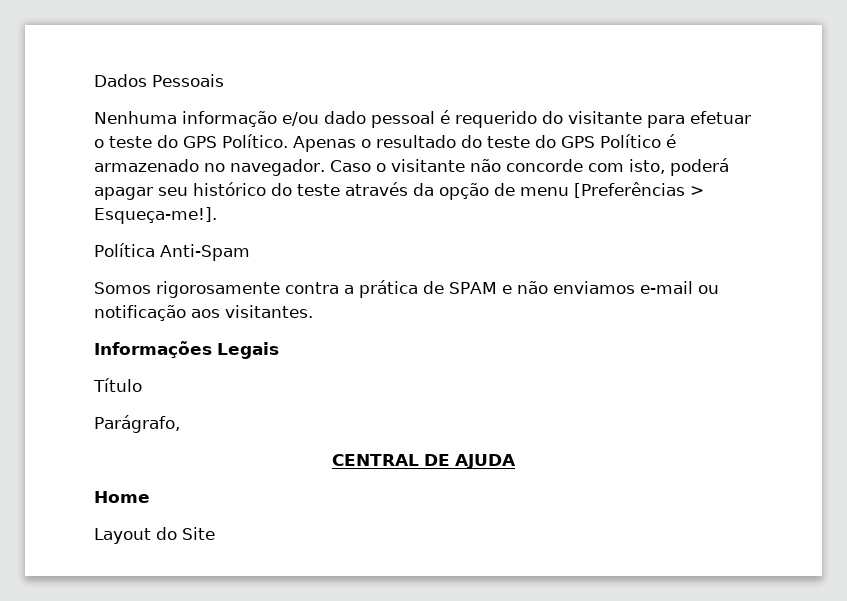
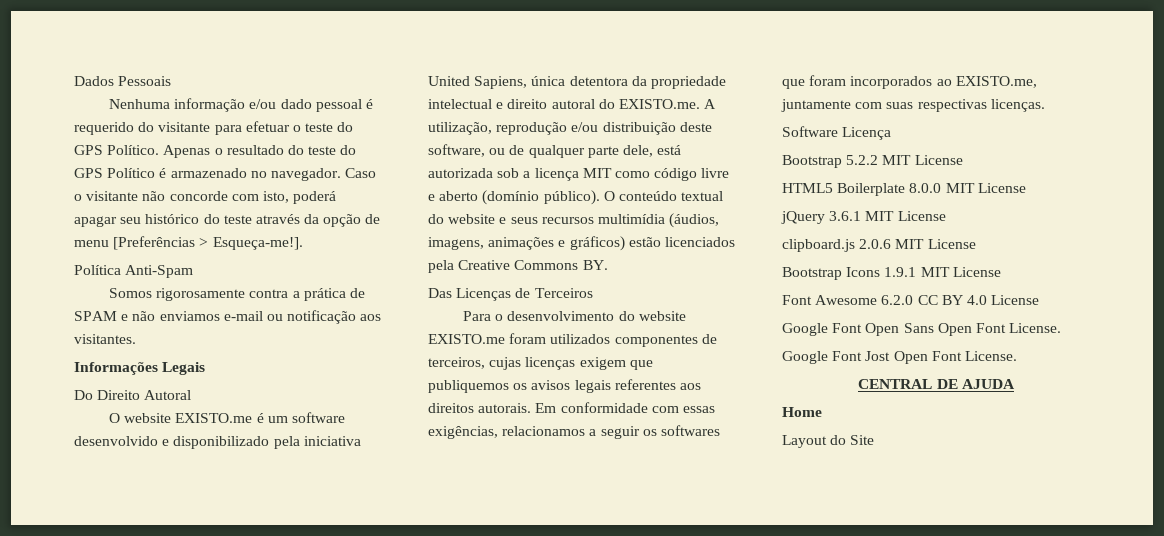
- Título
- Parágrafo,
+ Do Direito Autoral
+ O website EXISTO.me é um software desenvolvido e disponibilizado pela iniciativa United Sapiens, única detentora da propriedade intelectual e direito autoral do EXISTO.me. A utilização, reprodução e/ou distribuição deste software, ou de qualquer parte dele, está autorizada sob a licença MIT como código livre e aberto (domínio público). O conteúdo textual do website e seus recursos multimídia (áudios, imagens, animações e gráficos) estão licenciados pela Creative Commons BY.
+ Das Licenças de Terceiros
+ Para o desenvolvimento do website EXISTO.me foram utilizados componentes de terceiros, cujas licenças exigem que publiquemos os avisos legais referentes aos direitos autorais. Em conformidade com essas exigências, relacionamos a seguir os softwares que foram incorporados ao EXISTO.me, juntamente com suas respectivas licenças.
+ Software Licença
+ Bootstrap 5.2.2 MIT License
+ HTML5 Boilerplate 8.0.0 MIT License
+ jQuery 3.6.1 MIT License
+ clipboard.js 2.0.6 MIT License
+ Bootstrap Icons 1.9.1 MIT License
+ Font Awesome 6.2.0 CC BY 4.0 License
+ Google Font Open Sans Open Font License.
+ Google Font Jost Open Font License.

